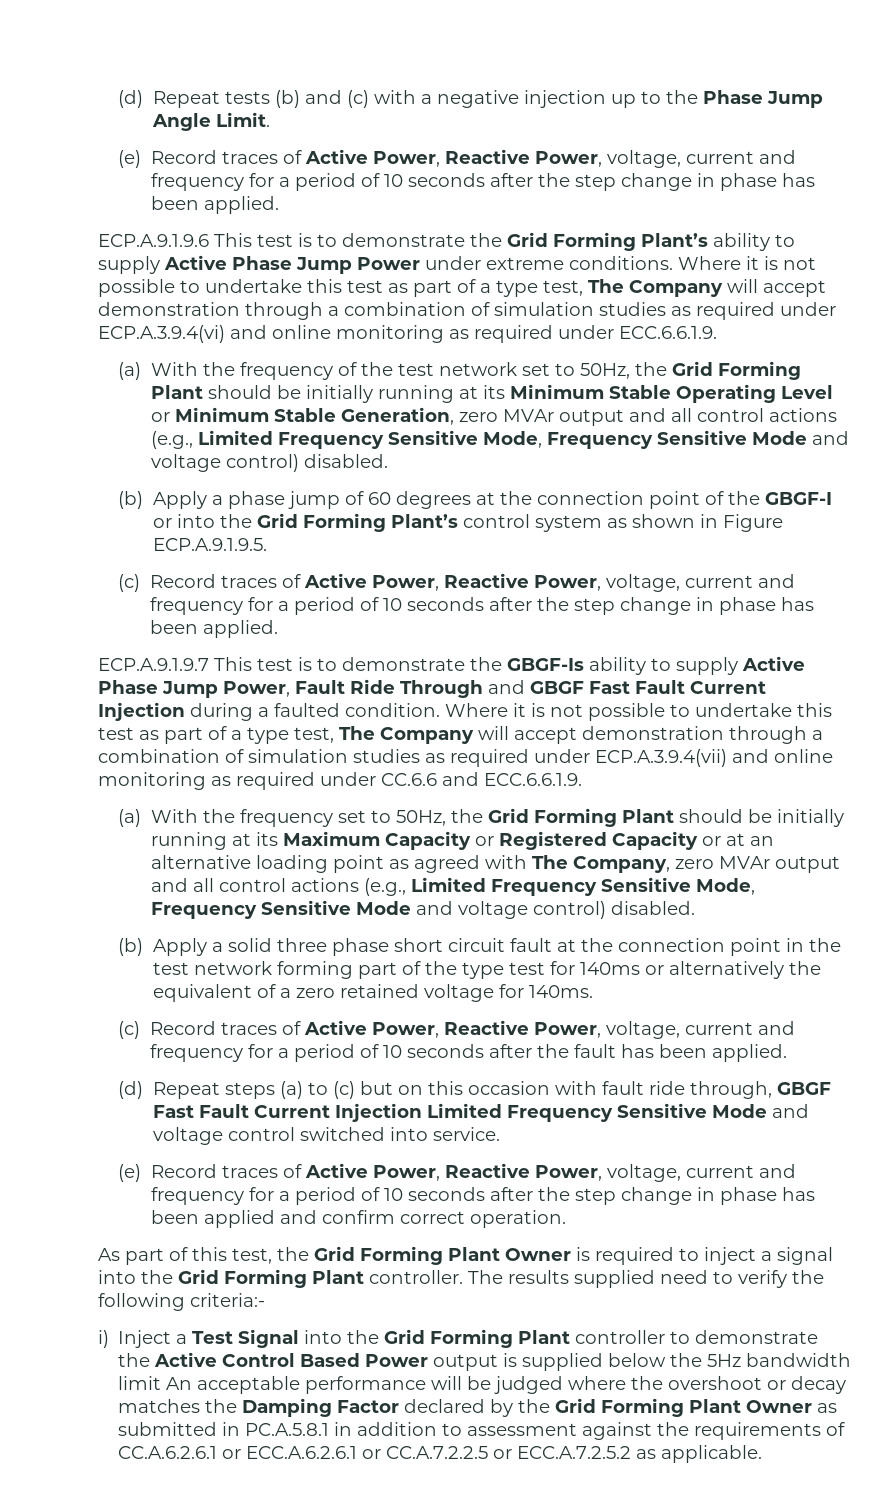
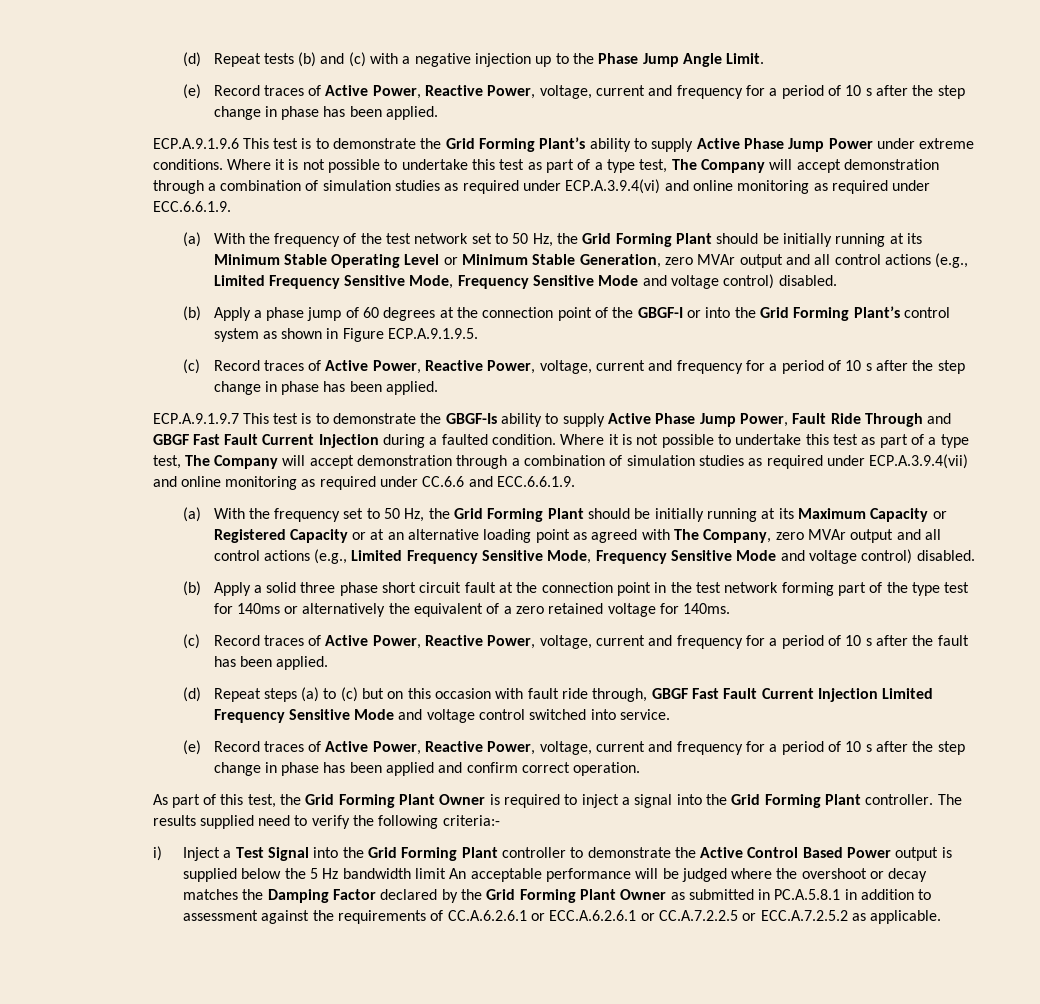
- (e) Record traces of Active Power, Reactive Power, voltage, current and frequency for a period of 10 seconds after the step change in phase has been applied.
+ (e) Record traces of Active Power, Reactive Power, voltage, current and frequency for a period of 10 s after the step change in phase has been applied.
- (a) With the frequency of the test network set to 50Hz, the Grid Forming Plant should be initially running at its Minimum Stable Operating Level or Minimum Stable Generation, zero MVAr output and all control actions (e.g., Limited Frequency Sensitive Mode, Frequency Sensitive Mode and voltage control) disabled.
+ (a) With the frequency of the test network set to 50 Hz, the Grid Forming Plant should be initially running at its Minimum Stable Operating Level or Minimum Stable Generation, zero MVAr output and all control actions (e.g., Limited Frequency Sensitive Mode, Frequency Sensitive Mode and voltage control) disabled.
- (c) Record traces of Active Power, Reactive Power, voltage, current and frequency for a period of 10 seconds after the step change in phase has been applied.
+ (c) Record traces of Active Power, Reactive Power, voltage, current and frequency for a period of 10 s after the step change in phase has been applied.
- (a) With the frequency set to 50Hz, the Grid Forming Plant should be initially running at its Maximum Capacity or Registered Capacity or at an alternative loading point as agreed with The Company, zero MVAr output and all control actions (e.g., Limited Frequency Sensitive Mode, Frequency Sensitive Mode and voltage control) disabled.
+ (a) With the frequency set to 50 Hz, the Grid Forming Plant should be initially running at its Maximum Capacity or Registered Capacity or at an alternative loading point as agreed with The Company, zero MVAr output and all control actions (e.g., Limited Frequency Sensitive Mode, Frequency Sensitive Mode and voltage control) disabled.
- (c) Record traces of Active Power, Reactive Power, voltage, current and frequency for a period of 10 seconds after the fault has been applied.
+ (c) Record traces of Active Power, Reactive Power, voltage, current and frequency for a period of 10 s after the fault has been applied.
- (e) Record traces of Active Power, Reactive Power, voltage, current and frequency for a period of 10 seconds after the step change in phase has been applied and confirm correct operation.
+ (e) Record traces of Active Power, Reactive Power, voltage, current and frequency for a period of 10 s after the step change in phase has been applied and confirm correct operation.
- i) Inject a Test Signal into the Grid Forming Plant controller to demonstrate the Active Control Based Power output is supplied below the 5Hz bandwidth limit An acceptable performance will be judged where the overshoot or decay matches the Damping Factor declared by the Grid Forming Plant Owner as submitted in PC.A.5.8.1 in addition to assessment against the requirements of CC.A.6.2.6.1 or ECC.A.6.2.6.1 or CC.A.7.2.2.5 or ECC.A.7.2.5.2 as applicable.
+ i) Inject a Test Signal into the Grid Forming Plant controller to demonstrate the Active Control Based Power output is supplied below the 5 Hz bandwidth limit An acceptable performance will be judged where the overshoot or decay matches the Damping Factor declared by the Grid Forming Plant Owner as submitted in PC.A.5.8.1 in addition to assessment against the requirements of CC.A.6.2.6.1 or ECC.A.6.2.6.1 or CC.A.7.2.2.5 or ECC.A.7.2.5.2 as applicable.

